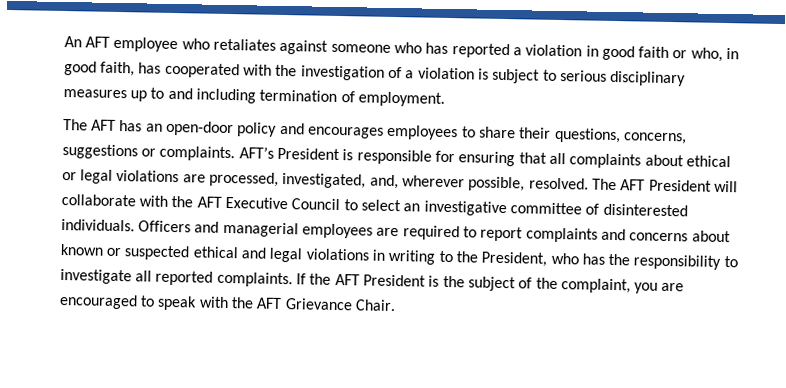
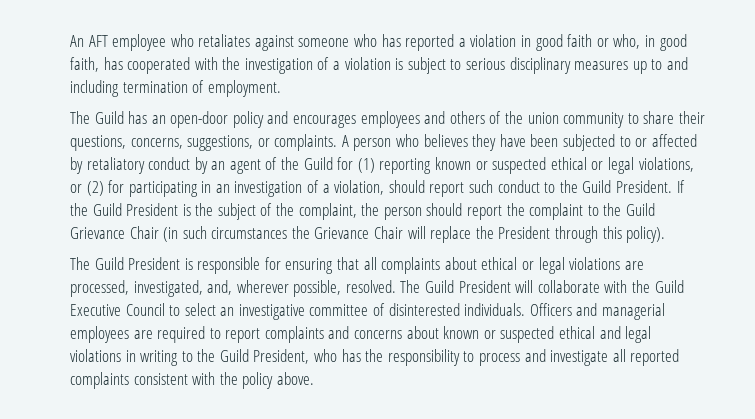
- The AFT has an open-door policy and encourages employees to share their questions, concerns, suggestions or complaints.
+ The Guild has an open-door policy and encourages employees and others of the union community to share their questions, concerns, suggestions, or complaints.
- AFT’s President is responsible for ensuring that all complaints about ethical or legal violations are processed, investigated, and, wherever possible, resolved.
+ A person who believes they have been subjected to or affected by retaliatory conduct by an agent of the Guild for (1) reporting known or suspected ethical or legal violations, or (2) for participating in an investigation of a violation, should report such conduct to the Guild President. If the Guild President is the subject of the complaint, the person should report the complaint to the Guild Grievance Chair (in such circumstances the Grievance Chair will replace the President through this policy).
+ The Guild President is responsible for ensuring that all complaints about ethical or legal violations are processed, investigated, and, wherever possible, resolved.
- The AFT President will collaborate with the AFT Executive Council to select an investigative committee of disinterested individuals.
+ The Guild President will collaborate with the Guild Executive Council to select an investigative committee of disinterested individuals.
- Officers and managerial employees are required to report complaints and concerns about known or suspected ethical and legal violations in writing to the President, who has the responsibility to investigate all reported complaints. If the AFT President is the subject of the complaint, you are encouraged to speak with the AFT Grievance Chair.
+ Officers and managerial employees are required to report complaints and concerns about known or suspected ethical and legal violations in writing to the Guild President, who has the responsibility to process and investigate all reported complaints consistent with the policy above.

